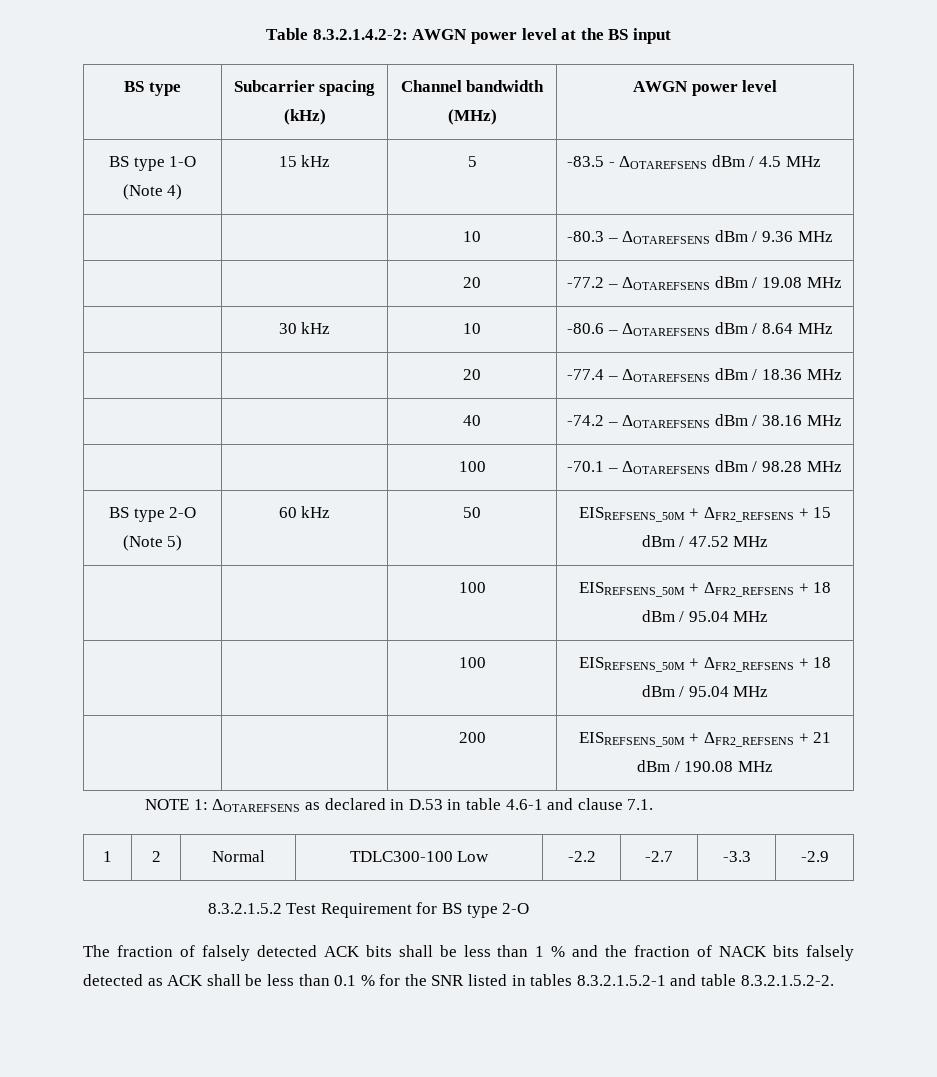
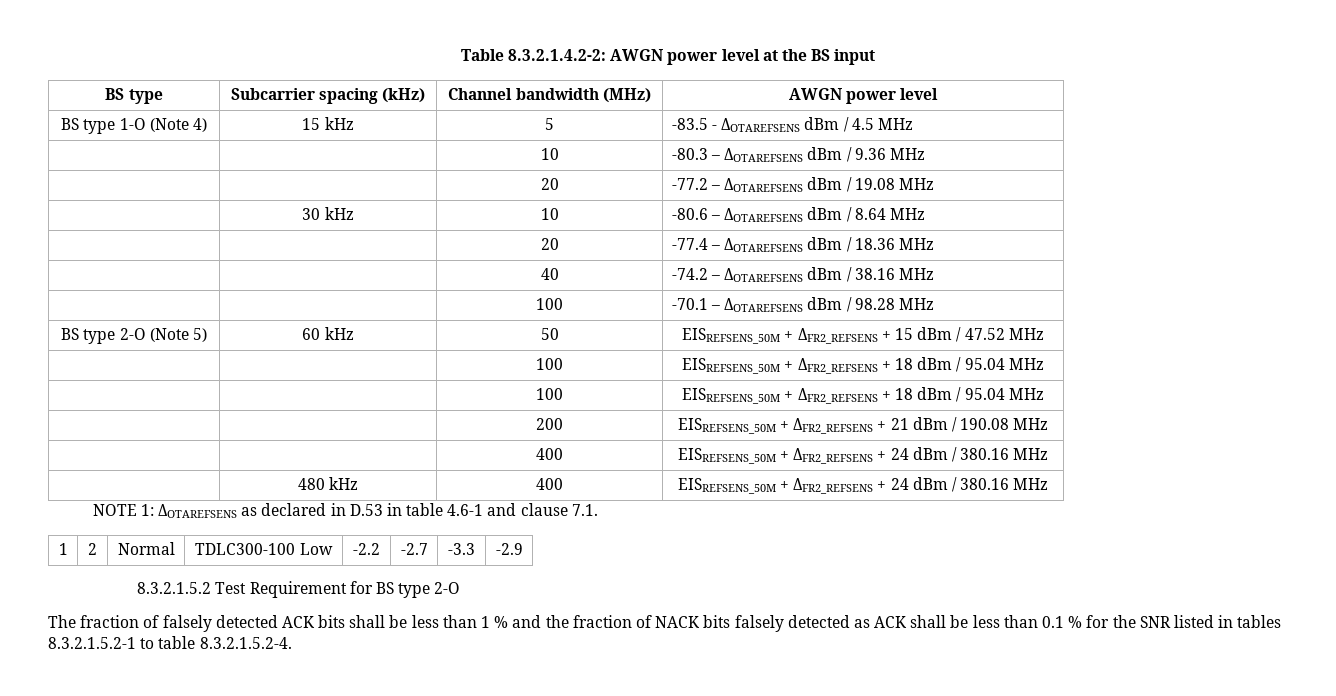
+ | | 400 | EISREFSENS_50M + ΔFR2_REFSENS + 24 dBm / 380.16 MHz
+ | 480 kHz | 400 | EISREFSENS_50M + ΔFR2_REFSENS + 24 dBm / 380.16 MHz
- The fraction of falsely detected ACK bits shall be less than 1 % and the fraction of NACK bits falsely detected as ACK shall be less than 0.1 % for the SNR listed in tables 8.3.2.1.5.2-1 and table 8.3.2.1.5.2-2.
+ The fraction of falsely detected ACK bits shall be less than 1 % and the fraction of NACK bits falsely detected as ACK shall be less than 0.1 % for the SNR listed in tables 8.3.2.1.5.2-1 to table 8.3.2.1.5.2-4.

